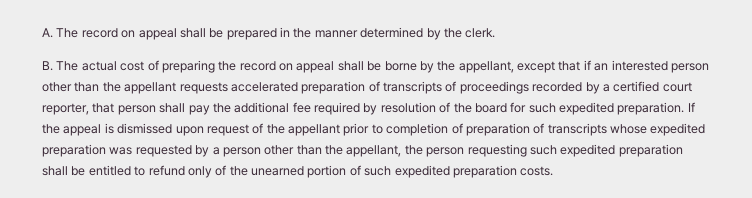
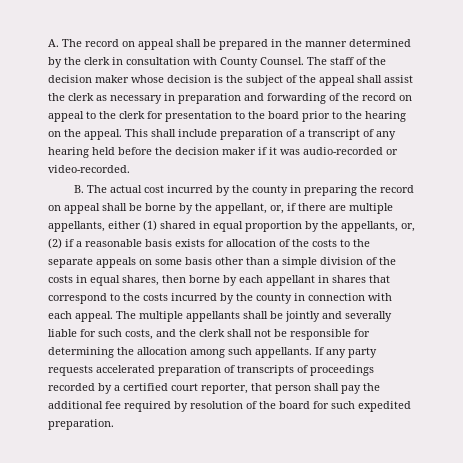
- A. The record on appeal shall be prepared in the manner determined by the clerk.
+ A. The record on appeal shall be prepared in the manner determined by the clerk in consultation with County Counsel. The staff of the decision maker whose decision is the subject of the appeal shall assist the clerk as necessary in preparation and forwarding of the record on appeal to the clerk for presentation to the board prior to the hearing on the appeal. This shall include preparation of a transcript of any hearing held before the decision maker if it was audio-recorded or video-recorded.
- B. The actual cost of preparing the record on appeal shall be borne by the appellant, except that if an interested person other than the appellant requests accelerated preparation of transcripts of proceedings recorded by a certified court reporter, that person shall pay the additional fee required by resolution of the board for such expedited preparation. If the appeal is dismissed upon request of the appellant prior to completion of preparation of transcripts whose expedited preparation was requested by a person other than the appellant, the person requesting such expedited preparation shall be entitled to refund only of the unearned portion of such expedited preparation costs.
+ B. The actual cost incurred by the county in preparing the record on appeal shall be borne by the appellant, or, if there are multiple appellants, either (1) shared in equal proportion by the appellants, or, (2) if a reasonable basis exists for allocation of the costs to the separate appeals on some basis other than a simple division of the costs in equal shares, then borne by each appellant in shares that correspond to the costs incurred by the county in connection with each appeal. The multiple appellants shall be jointly and severally liable for such costs, and the clerk shall not be responsible for determining the allocation among such appellants. If any party requests accelerated preparation of transcripts of proceedings recorded by a certified court reporter, that person shall pay the additional fee required by resolution of the board for such expedited preparation.

